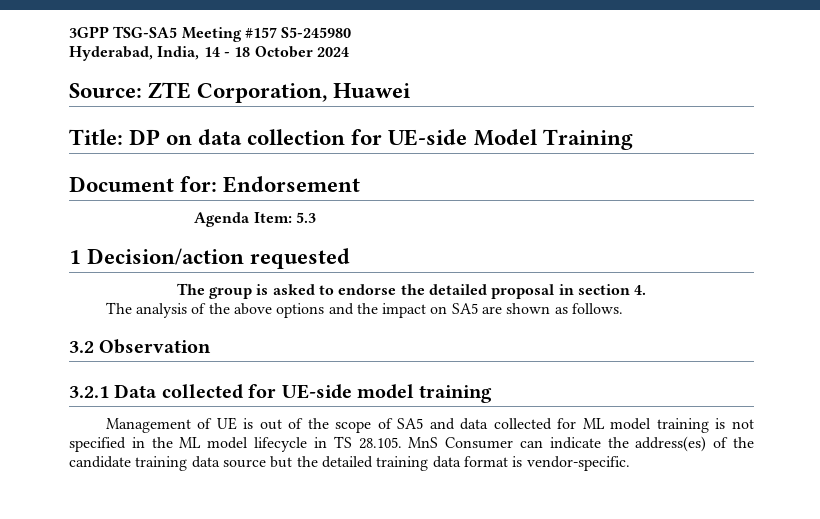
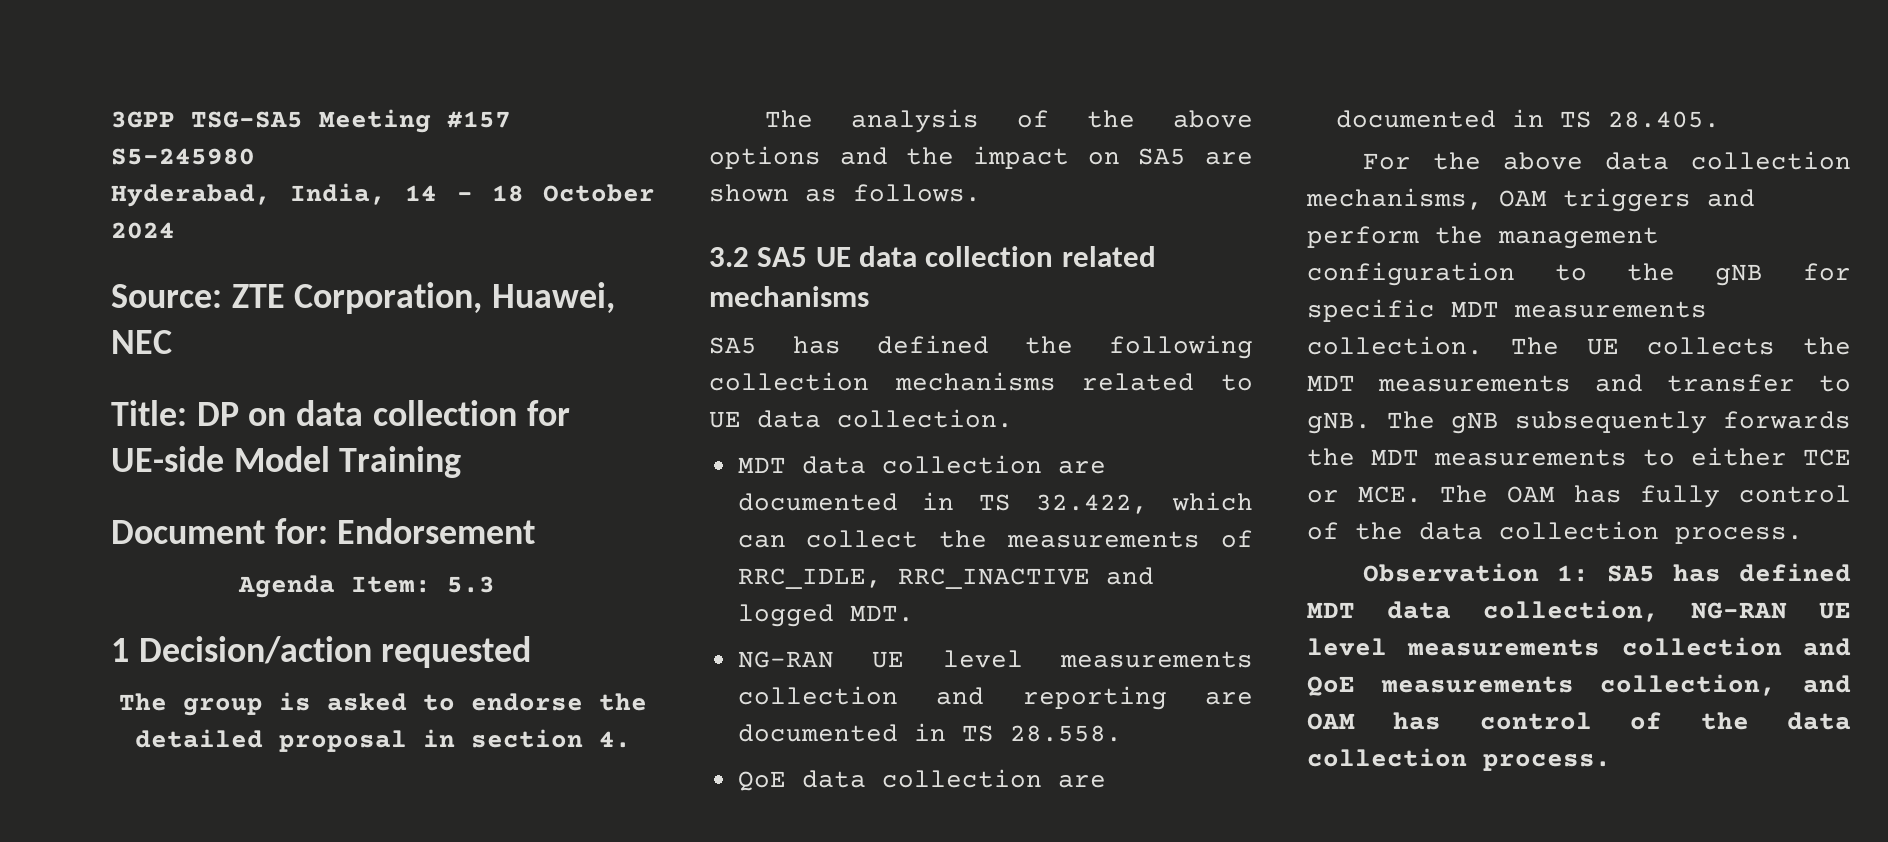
- Source: ZTE Corporation, Huawei
+ Source: ZTE Corporation, Huawei, NEC
- 3.2 Observation
- 3.2.1 Data collected for UE-side model training
- Management of UE is out of the scope of SA5 and data collected for ML model training is not specified in the ML model lifecycle in TS 28.105. MnS Consumer can indicate the address(es) of the candidate training data source but the detailed training data format is vendor-specific.
+ 3.2 SA5 UE data collection related mechanisms
+ SA5 has defined the following collection mechanisms related to UE data collection.
+ MDT data collection are documented in TS 32.422, which can collect the measurements of RRC_IDLE, RRC_INACTIVE and logged MDT.
+ NG-RAN UE level measurements collection and reporting are documented in TS 28.558.
+ QoE data collection are documented in TS 28.405.
+ For the above data collection mechanisms, OAM triggers and perform the management configuration to the gNB for specific MDT measurements collection. The UE collects the MDT measurements and transfer to gNB. The gNB subsequently forwards the MDT measurements to either TCE or MCE. The OAM has fully control of the data collection process.
+ Observation 1: SA5 has defined MDT data collection, NG-RAN UE level measurements collection and QoE measurements collection, and OAM has control of the data collection process.

